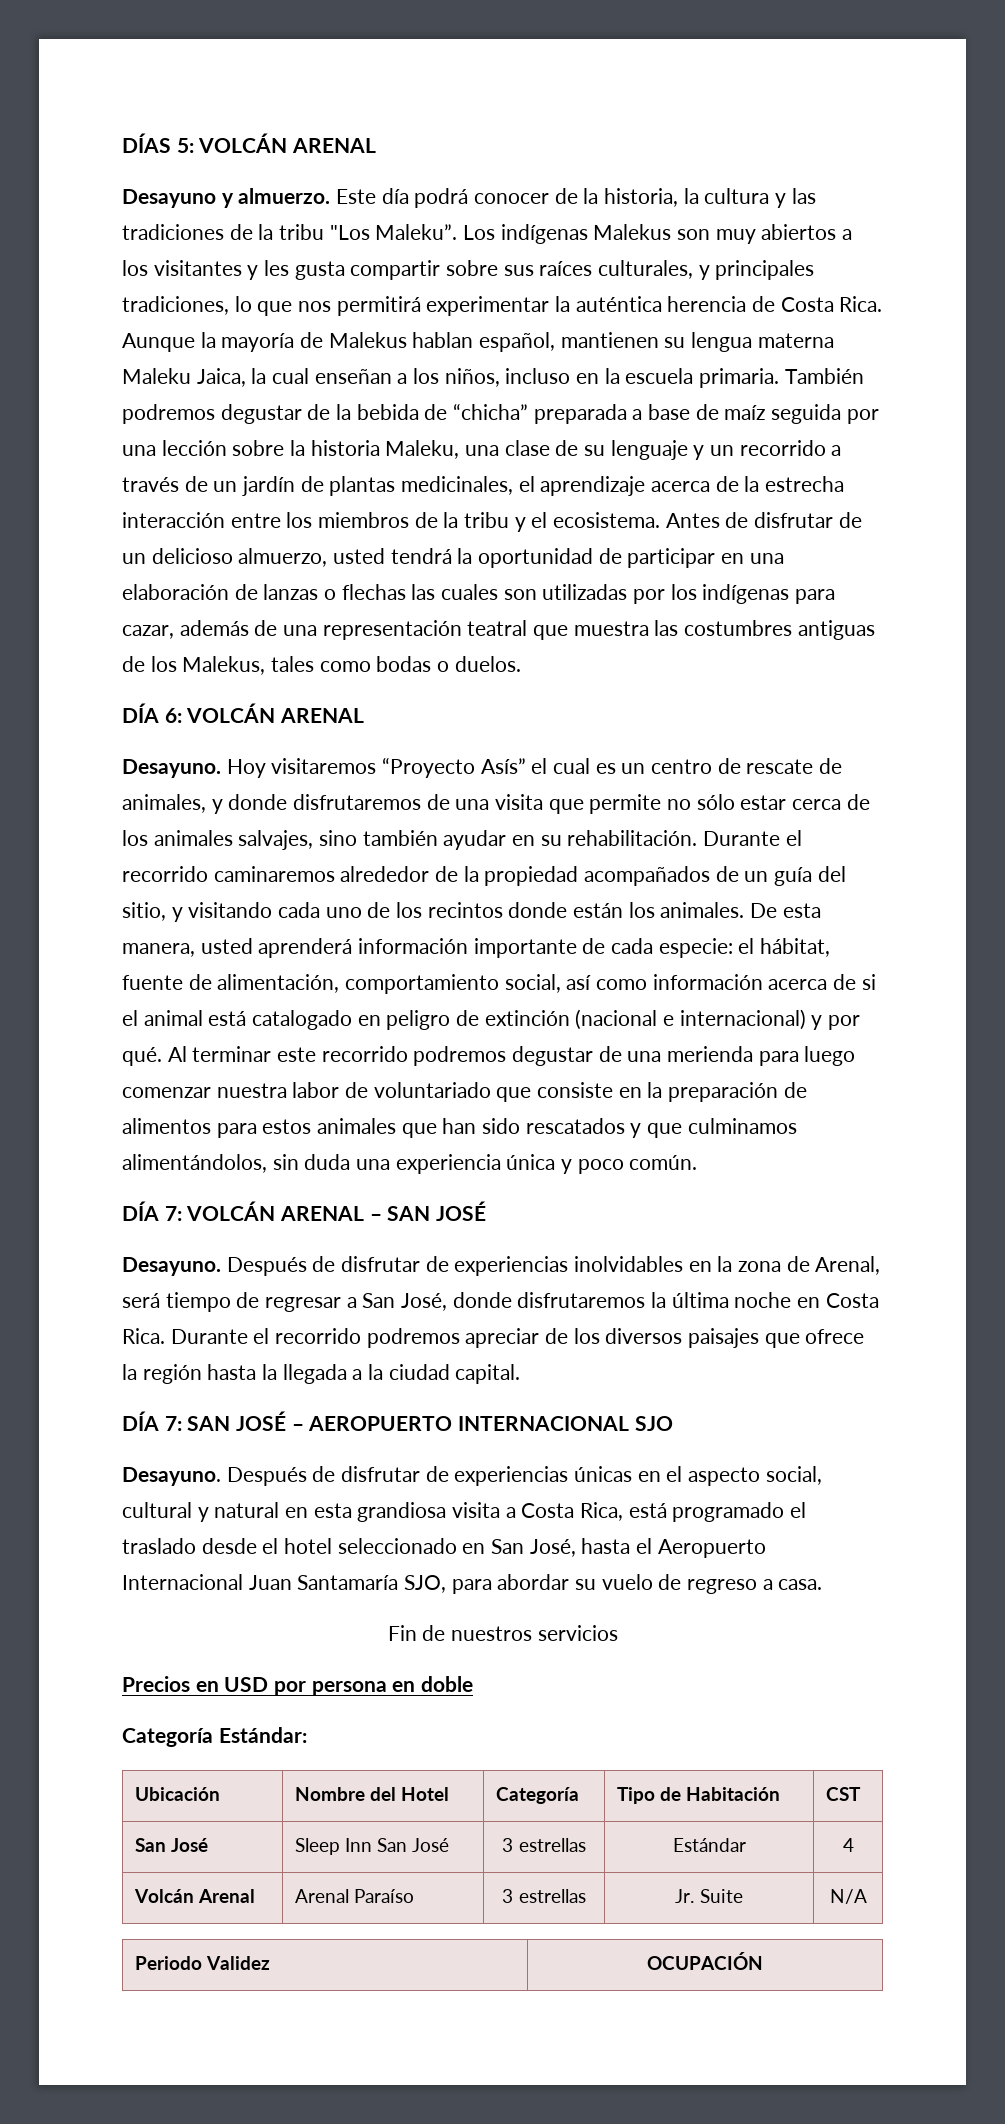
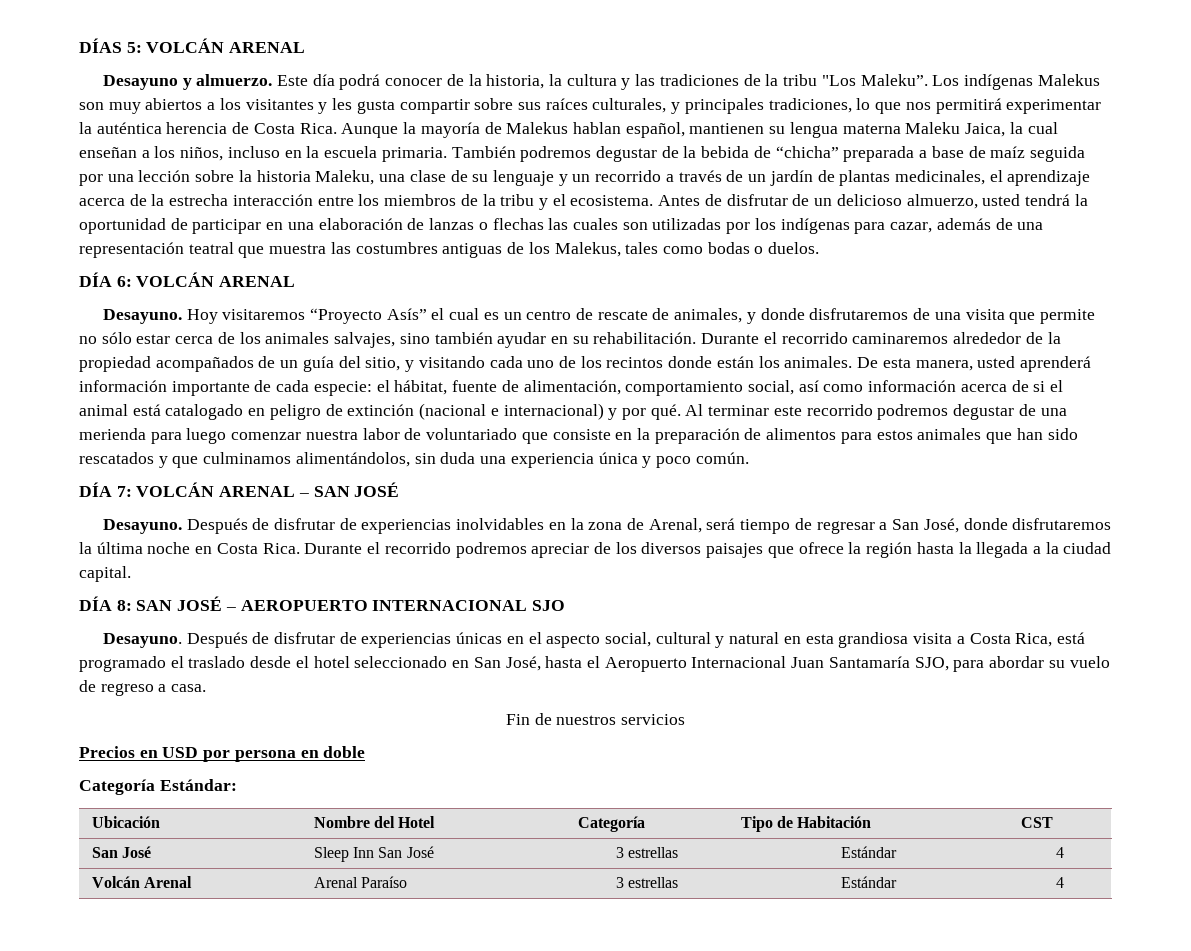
- DÍA 7: SAN JOSÉ – AEROPUERTO INTERNACIONAL SJO
+ DÍA 8: SAN JOSÉ – AEROPUERTO INTERNACIONAL SJO
- Volcán Arenal | Arenal Paraíso | 3 estrellas | Jr. Suite | N/A
- Periodo Validez | OCUPACIÓN
+ Volcán Arenal | Arenal Paraíso | 3 estrellas | Estándar | 4

